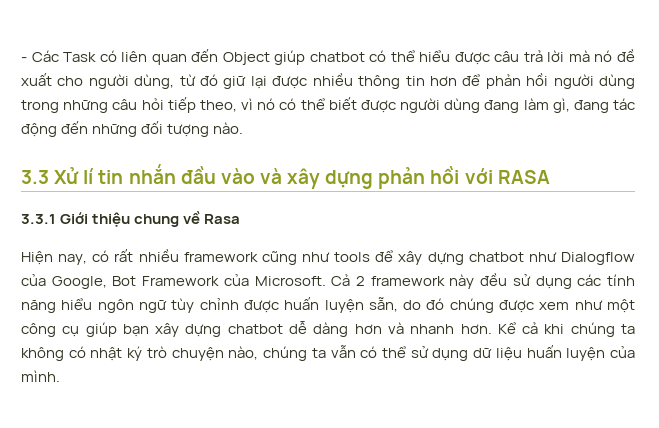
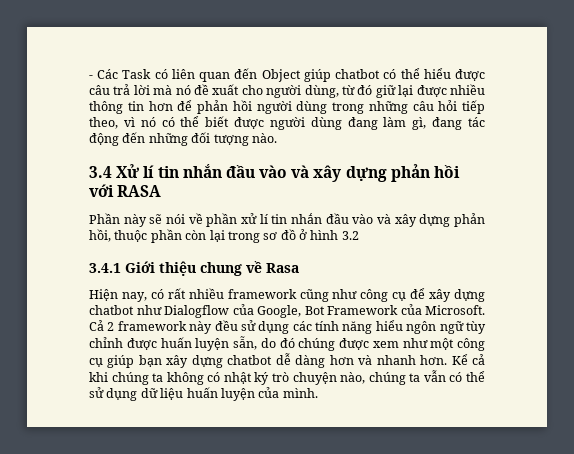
- 3.3 Xử lí tin nhắn đầu vào và xây dựng phản hồi với RASA
+ 3.4 Xử lí tin nhắn đầu vào và xây dựng phản hồi với RASA
- 3.3.1 Giới thiệu chung về Rasa
+ Phần này sẽ nói về phần xử lí tin nhắn đầu vào và xây dựng phản hồi, thuộc phần còn lại trong sơ đồ ở hình 3.2
+ 3.4.1 Giới thiệu chung về Rasa
- Hiện nay, có rất nhiều framework cũng như tools để xây dựng chatbot như Dialogflow của Google, Bot Framework của Microsoft.
+ Hiện nay, có rất nhiều framework cũng như công cụ để xây dựng chatbot như Dialogflow của Google, Bot Framework của Microsoft.

